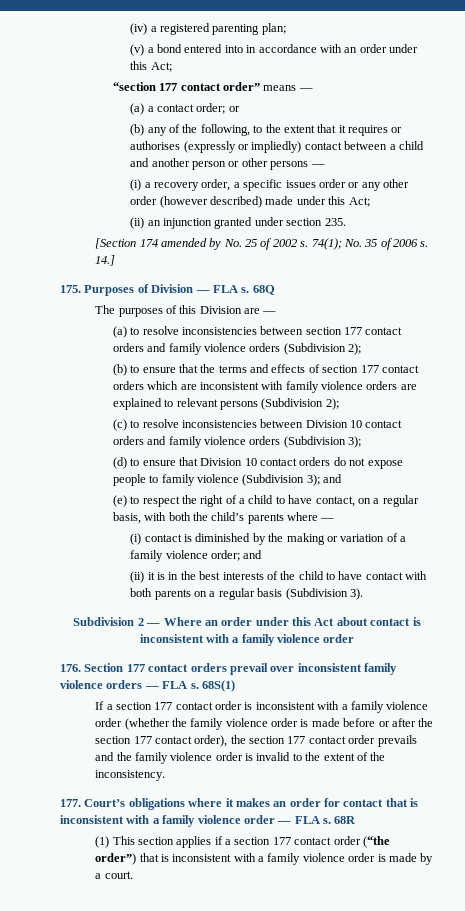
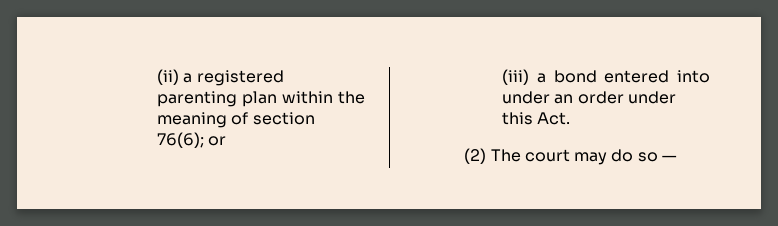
- (iv) a registered parenting plan;
- (v) a bond entered into in accordance with an order under this Act;
- “section 177 contact order” means —
- (a) a contact order; or
- (b) any of the following, to the extent that it requires or authorises (expressly or impliedly) contact between a child and another person or other persons —
- (i) a recovery order, a specific issues order or any other order (however described) made under this Act;
- (ii) an injunction granted under section 235.
- [Section 174 amended by No. 25 of 2002 s. 74(1); No. 35 of 2006 s. 14.]
- 175. Purposes of Division — FLA s. 68Q
- The purposes of this Division are —
- (a) to resolve inconsistencies between section 177 contact orders and family violence orders (Subdivision 2);
- (b) to ensure that the terms and effects of section 177 contact orders which are inconsistent with family violence orders are explained to relevant persons (Subdivision 2);
- (c) to resolve inconsistencies between Division 10 contact orders and family violence orders (Subdivision 3);
- (d) to ensure that Division 10 contact orders do not expose people to family violence (Subdivision 3); and
- (e) to respect the right of a child to have contact, on a regular basis, with both the child’s parents where —
- (i) contact is diminished by the making or variation of a family violence order; and
- (ii) it is in the best interests of the child to have contact with both parents on a regular basis (Subdivision 3).
- Subdivision 2 — Where an order under this Act about contact is inconsistent with a family violence order
- 176. Section 177 contact orders prevail over inconsistent family violence orders — FLA s. 68S(1)
- If a section 177 contact order is inconsistent with a family violence order (whether the family violence order is made before or after the section 177 contact order), the section 177 contact order prevails and the family violence order is invalid to the extent of the inconsistency.
- 177. Court’s obligations where it makes an order for contact that is inconsistent with a family violence order — FLA s. 68R
- (1) This section applies if a section 177 contact order (“the order”) that is inconsistent with a family violence order is made by a court.
+ (ii) a registered parenting plan within the meaning of section 76(6); or
+ (iii) a bond entered into under an order under this Act.
+ (2) The court may do so —

